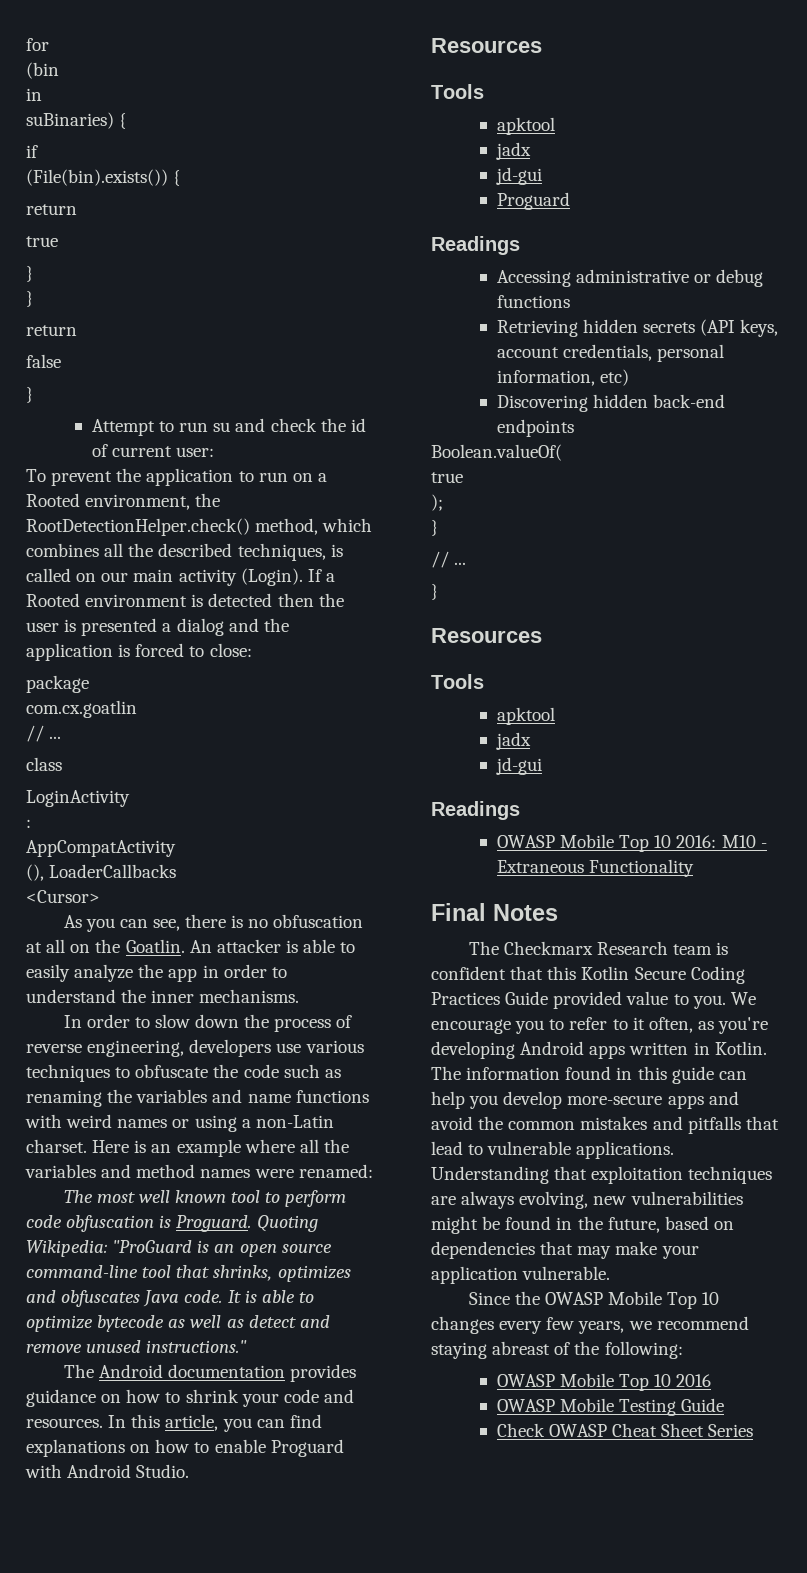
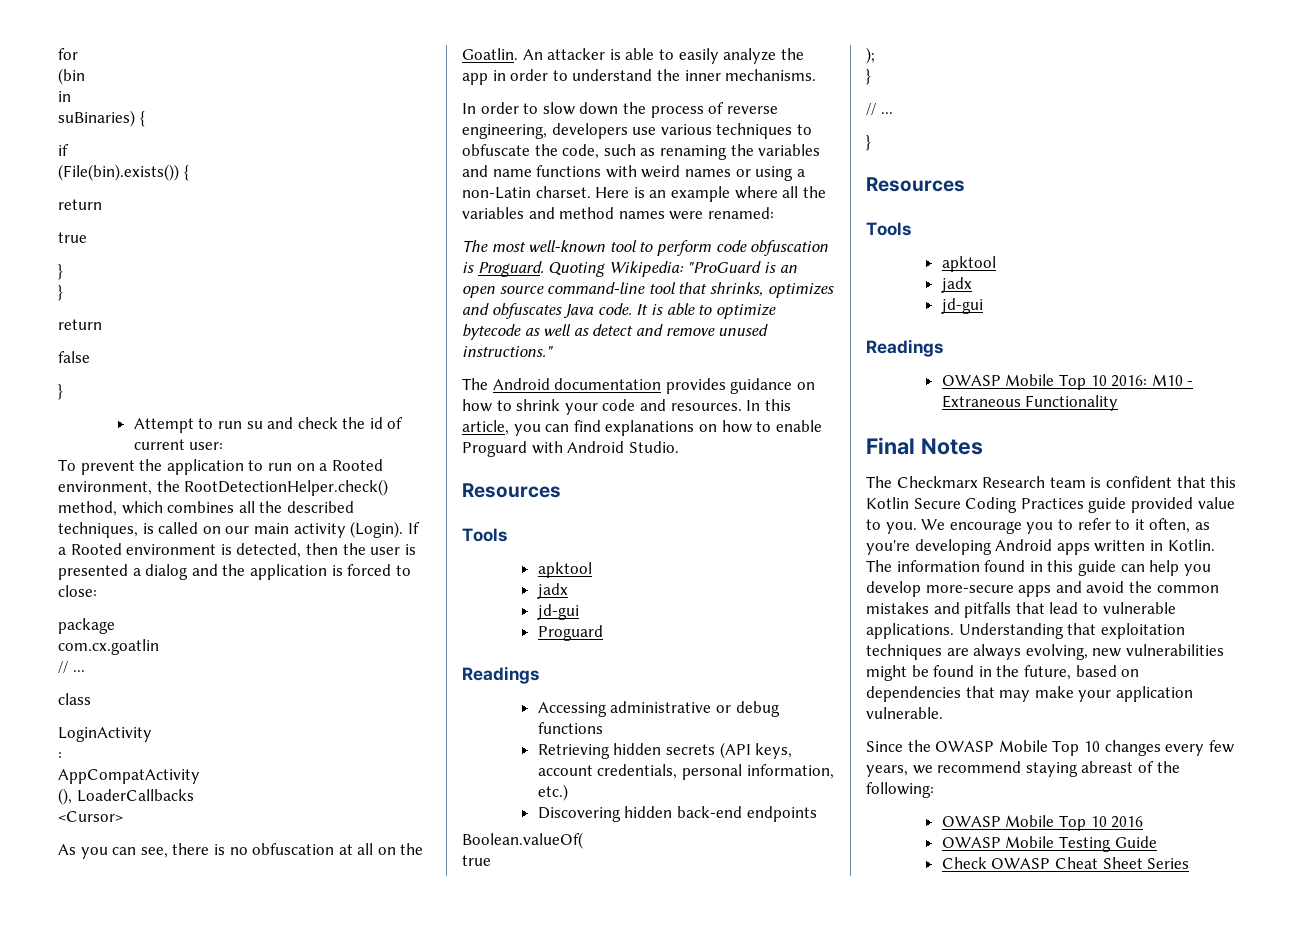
- If a Rooted environment is detected then the user is presented a dialog and the application is forced to close:
+ If a Rooted environment is detected, then the user is presented a dialog and the application is forced to close:
- In order to slow down the process of reverse engineering, developers use various techniques to obfuscate the code such as renaming the variables and name functions with weird names or using a non-Latin charset.
+ In order to slow down the process of reverse engineering, developers use various techniques to obfuscate the code, such as renaming the variables and name functions with weird names or using a non-Latin charset.
- The most well known tool to perform code obfuscation is Proguard.
+ The most well-known tool to perform code obfuscation is Proguard.
- Retrieving hidden secrets (API keys, account credentials, personal information, etc)
+ Retrieving hidden secrets (API keys, account credentials, personal information, etc.)
- The Checkmarx Research team is confident that this Kotlin Secure Coding Practices Guide provided value to you.
+ The Checkmarx Research team is confident that this Kotlin Secure Coding Practices guide provided value to you.

